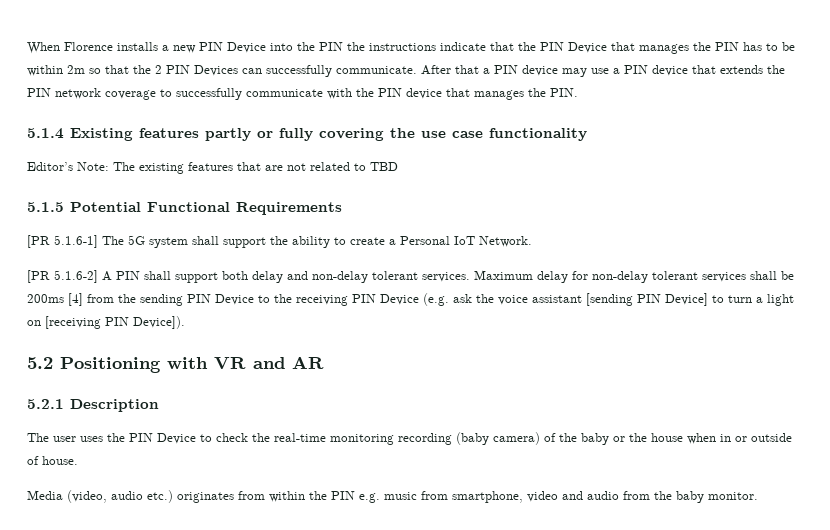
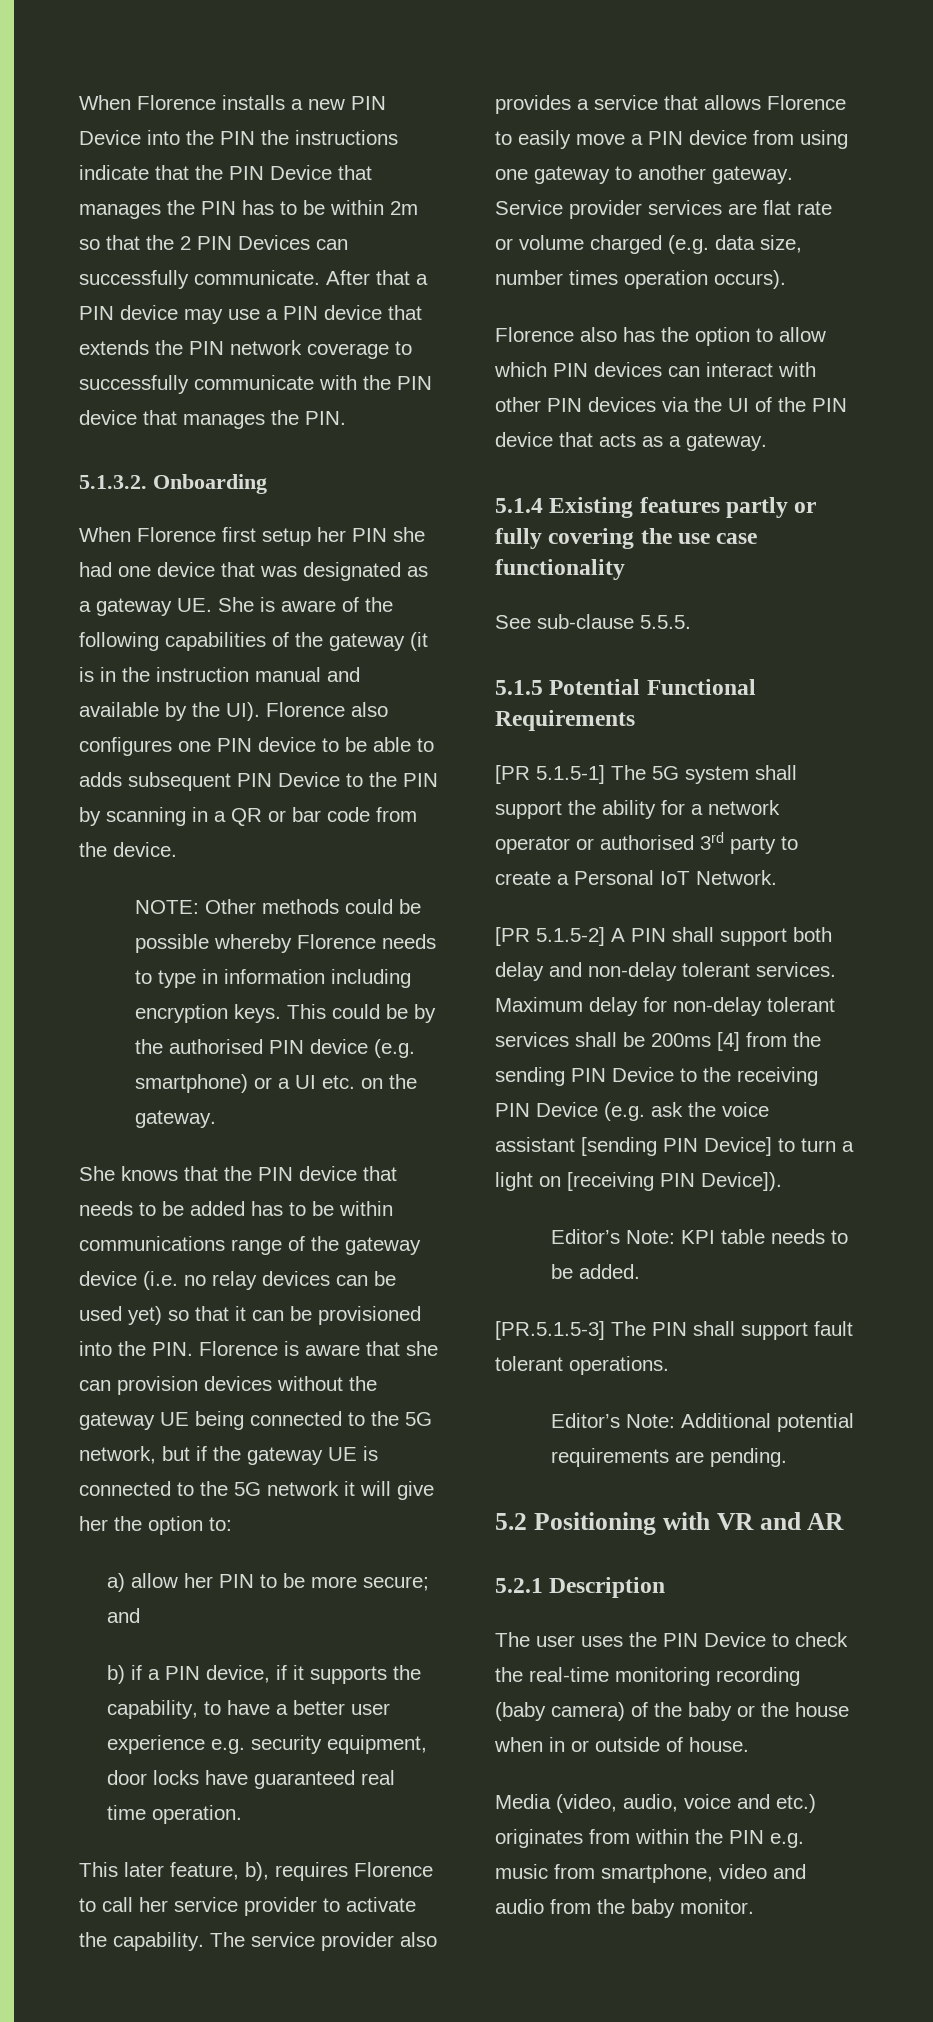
+ 5.1.3.2. Onboarding
+ When Florence first setup her PIN she had one device that was designated as a gateway UE. She is aware of the following capabilities of the gateway (it is in the instruction manual and available by the UI). Florence also configures one PIN device to be able to adds subsequent PIN Device to the PIN by scanning in a QR or bar code from the device.
+ NOTE: Other methods could be possible whereby Florence needs to type in information including encryption keys. This could be by the authorised PIN device (e.g. smartphone) or a UI etc. on the gateway.
+ She knows that the PIN device that needs to be added has to be within communications range of the gateway device (i.e. no relay devices can be used yet) so that it can be provisioned into the PIN. Florence is aware that she can provision devices without the gateway UE being connected to the 5G network, but if the gateway UE is connected to the 5G network it will give her the option to:
+ a) allow her PIN to be more secure; and
+ b) if a PIN device, if it supports the capability, to have a better user experience e.g. security equipment, door locks have guaranteed real time operation.
+ This later feature, b), requires Florence to call her service provider to activate the capability. The service provider also provides a service that allows Florence to easily move a PIN device from using one gateway to another gateway. Service provider services are flat rate or volume charged (e.g. data size, number times operation occurs).
+ Florence also has the option to allow which PIN devices can interact with other PIN devices via the UI of the PIN device that acts as a gateway.
- Editor’s Note: The existing features that are not related to TBD
+ See sub-clause 5.5.5.
- [PR 5.1.6-1] The 5G system shall support the ability to create a Personal IoT Network.
+ [PR 5.1.5-1] The 5G system shall support the ability for a network operator or authorised 3rd party to create a Personal IoT Network.
- [PR 5.1.6-2] A PIN shall support both delay and non-delay tolerant services.
+ [PR 5.1.5-2] A PIN shall support both delay and non-delay tolerant services.
+ Editor’s Note: KPI table needs to be added.
+ [PR.5.1.5-3] The PIN shall support fault tolerant operations.
+ Editor’s Note: Additional potential requirements are pending.
- Media (video, audio etc.) originates from within the PIN e.g. music from smartphone, video and audio from the baby monitor.
+ Media (video, audio, voice and etc.) originates from within the PIN e.g. music from smartphone, video and audio from the baby monitor.

